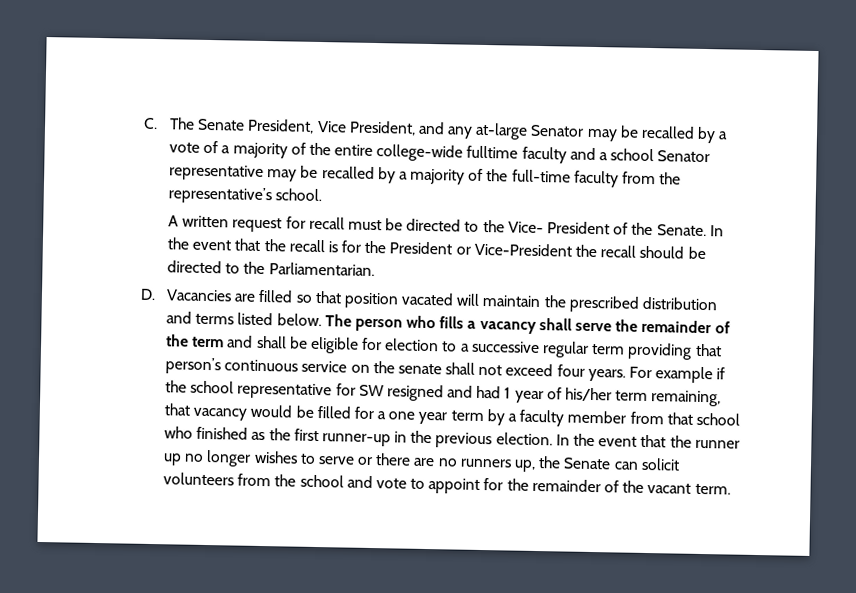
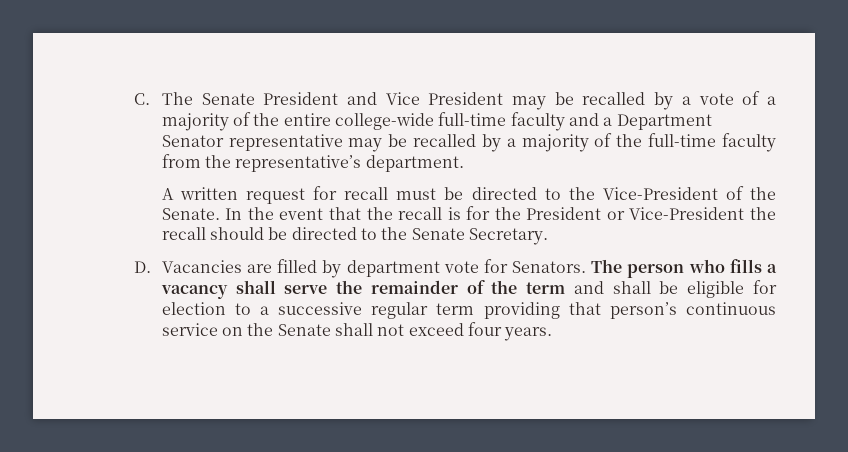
- C. The Senate President, Vice President, and any at-large Senator may be recalled by a vote of a majority of the entire college-wide fulltime faculty and a school Senator representative may be recalled by a majority of the full-time faculty from the representative’s school.
+ C. The Senate President and Vice President may be recalled by a vote of a majority of the entire college-wide full-time faculty and a Department Senator representative may be recalled by a majority of the full-time faculty from the representative’s department.
- A written request for recall must be directed to the Vice- President of the Senate.
+ A written request for recall must be directed to the Vice-President of the Senate.
- In the event that the recall is for the President or Vice-President the recall should be directed to the Parliamentarian.
+ In the event that the recall is for the President or Vice-President the recall should be directed to the Senate Secretary.
- D. Vacancies are filled so that position vacated will maintain the prescribed distribution and terms listed below.
+ D. Vacancies are filled by department vote for Senators.
- The person who fills a vacancy shall serve the remainder of the term and shall be eligible for election to a successive regular term providing that person’s continuous service on the senate shall not exceed four years. For example if the school representative for SW resigned and had 1 year of his/her term remaining, that vacancy would be filled for a one year term by a faculty member from that school who finished as the first runner-up in the previous election. In the event that the runner up no longer wishes to serve or there are no runners up, the Senate can solicit volunteers from the school and vote to appoint for the remainder of the vacant term.
+ The person who fills a vacancy shall serve the remainder of the term and shall be eligible for election to a successive regular term providing that person’s continuous service on the Senate shall not exceed four years.

